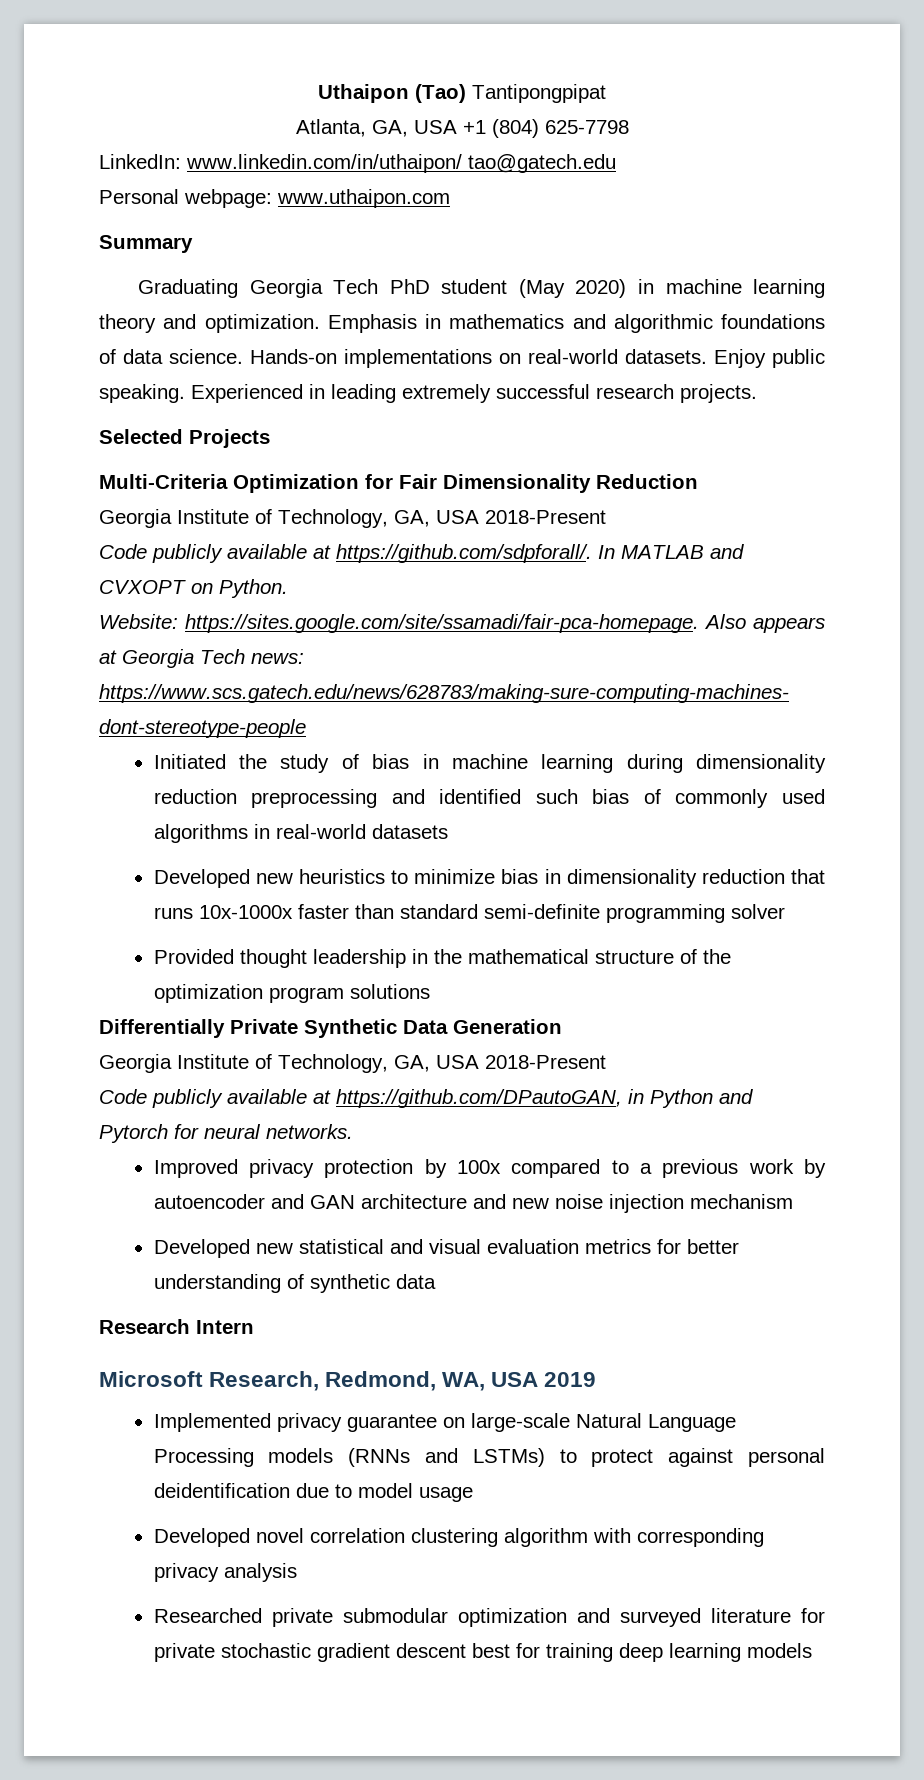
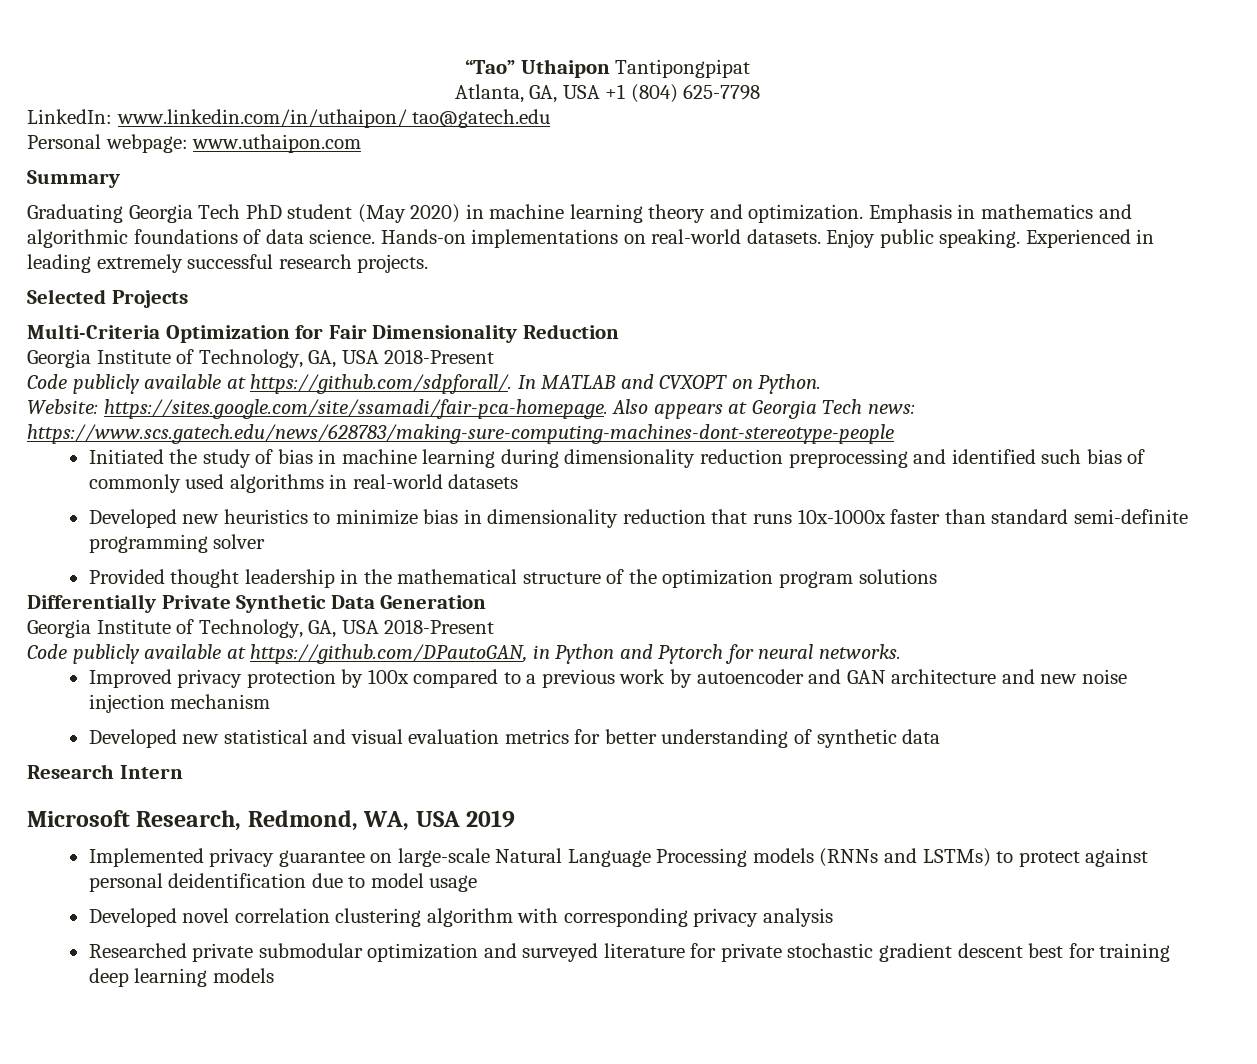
- Uthaipon (Tao) Tantipongpipat
+ “Tao” Uthaipon Tantipongpipat

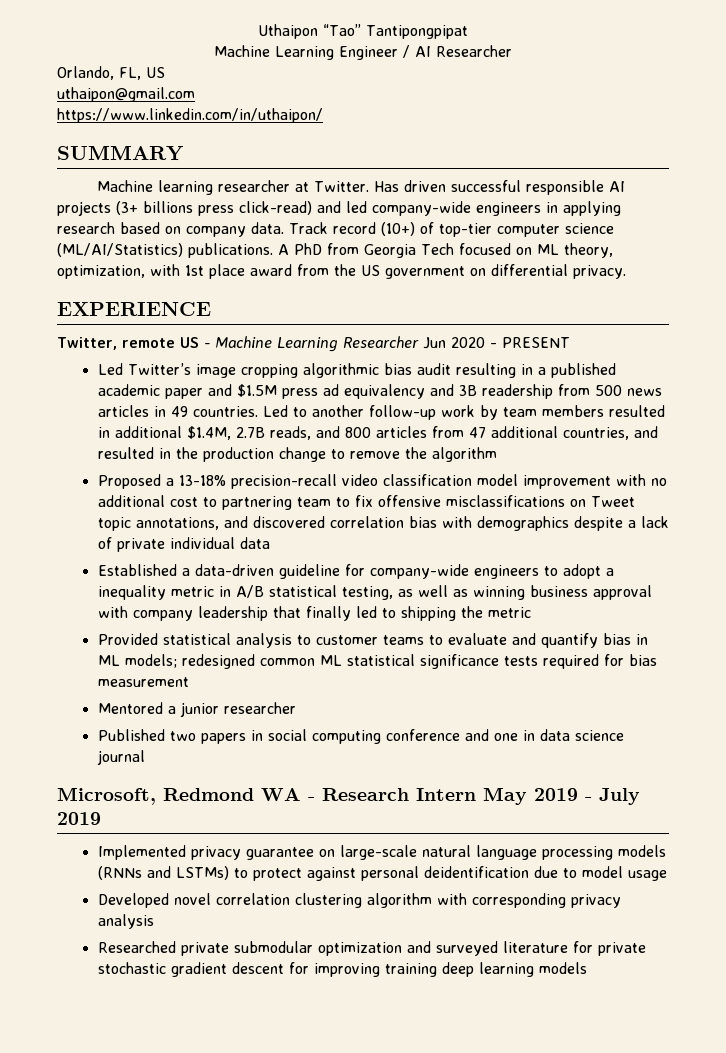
- “Tao” Uthaipon Tantipongpipat
+ Uthaipon “Tao” Tantipongpipat
- Atlanta, GA, USA +1 (804) 625-7798
- LinkedIn: www.linkedin.com/in/uthaipon/ tao@gatech.edu
- Personal webpage: www.uthaipon.com
- Summary
- Graduating Georgia Tech PhD student (May 2020) in machine learning theory and optimization. Emphasis in mathematics and algorithmic foundations of data science. Hands-on implementations on real-world datasets. Enjoy public speaking. Experienced in leading extremely successful research projects.
- Selected Projects
- Multi-Criteria Optimization for Fair Dimensionality Reduction
- Georgia Institute of Technology, GA, USA 2018-Present
- Code publicly available at https://github.com/sdpforall/. In MATLAB and CVXOPT on Python.
- Website: https://sites.google.com/site/ssamadi/fair-pca-homepage. Also appears at Georgia Tech news: https://www.scs.gatech.edu/news/628783/making-sure-computing-machines-dont-stereotype-people
- Initiated the study of bias in machine learning during dimensionality reduction preprocessing and identified such bias of commonly used algorithms in real-world datasets
- Developed new heuristics to minimize bias in dimensionality reduction that runs 10x-1000x faster than standard semi-definite programming solver
- Provided thought leadership in the mathematical structure of the optimization program solutions
- Differentially Private Synthetic Data Generation
- Georgia Institute of Technology, GA, USA 2018-Present
- Code publicly available at https://github.com/DPautoGAN, in Python and Pytorch for neural networks.
- Improved privacy protection by 100x compared to a previous work by autoencoder and GAN architecture and new noise injection mechanism
- Developed new statistical and visual evaluation metrics for better understanding of synthetic data
- Research Intern
- Microsoft Research, Redmond, WA, USA 2019
+ Machine Learning Engineer / AI Researcher
+ Orlando, FL, US
+ uthaipon@gmail.com
+ https://www.linkedin.com/in/uthaipon/
+ SUMMARY
+ Machine learning researcher at Twitter. Has driven successful responsible AI projects (3+ billions press click-read) and led company-wide engineers in applying research based on company data. Track record (10+) of top-tier computer science (ML/AI/Statistics) publications. A PhD from Georgia Tech focused on ML theory, optimization, with 1st place award from the US government on differential privacy.
+ EXPERIENCE
+ Twitter, remote US - Machine Learning Researcher Jun 2020 - PRESENT
+ Led Twitter’s image cropping algorithmic bias audit resulting in a published academic paper and $1.5M press ad equivalency and 3B readership from 500 news articles in 49 countries. Led to another follow-up work by team members resulted in additional $1.4M, 2.7B reads, and 800 articles from 47 additional countries, and resulted in the production change to remove the algorithm
+ Proposed a 13-18% precision-recall video classification model improvement with no additional cost to partnering team to fix offensive misclassifications on Tweet topic annotations, and discovered correlation bias with demographics despite a lack of private individual data
+ Established a data-driven guideline for company-wide engineers to adopt a inequality metric in A/B statistical testing, as well as winning business approval with company leadership that finally led to shipping the metric
+ Provided statistical analysis to customer teams to evaluate and quantify bias in ML models; redesigned common ML statistical significance tests required for bias measurement
+ Mentored a junior researcher
+ Published two papers in social computing conference and one in data science journal
+ Microsoft, Redmond WA - Research Intern May 2019 - July 2019
- Implemented privacy guarantee on large-scale Natural Language Processing models (RNNs and LSTMs) to protect against personal deidentification due to model usage
+ Implemented privacy guarantee on large-scale natural language processing models (RNNs and LSTMs) to protect against personal deidentification due to model usage
- Researched private submodular optimization and surveyed literature for private stochastic gradient descent best for training deep learning models
+ Researched private submodular optimization and surveyed literature for private stochastic gradient descent for improving training deep learning models

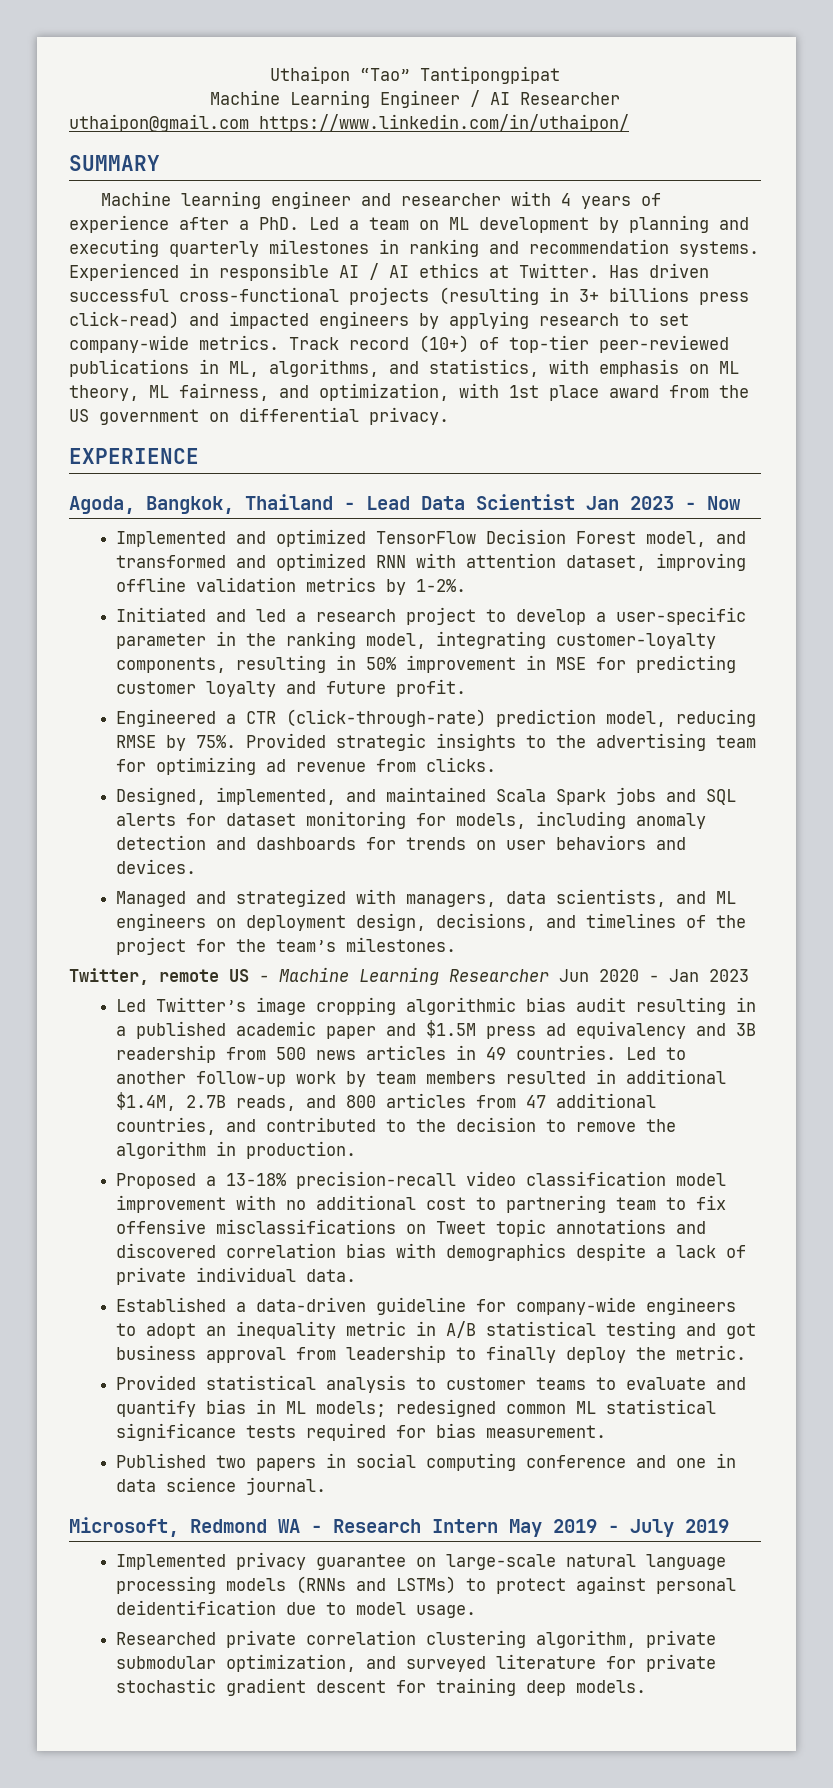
- Orlando, FL, US
- uthaipon@gmail.com
- https://www.linkedin.com/in/uthaipon/
+ uthaipon@gmail.com https://www.linkedin.com/in/uthaipon/
- Machine learning researcher at Twitter.
+ Machine learning engineer and researcher with 4 years of experience after a PhD. Led a team on ML development by planning and executing quarterly milestones in ranking and recommendation systems. Experienced in responsible AI / AI ethics at Twitter.
- Has driven successful responsible AI projects (3+ billions press click-read) and led company-wide engineers in applying research based on company data.
+ Has driven successful cross-functional projects (resulting in 3+ billions press click-read) and impacted engineers by applying research to set company-wide metrics.
- Track record (10+) of top-tier computer science (ML/AI/Statistics) publications. A PhD from Georgia Tech focused on ML theory, optimization, with 1st place award from the US government on differential privacy.
+ Track record (10+) of top-tier peer-reviewed publications in ML, algorithms, and statistics, with emphasis on ML theory, ML fairness, and optimization, with 1st place award from the US government on differential privacy.
+ Agoda, Bangkok, Thailand - Lead Data Scientist Jan 2023 - Now
+ Implemented and optimized TensorFlow Decision Forest model, and transformed and optimized RNN with attention dataset, improving offline validation metrics by 1-2%.
+ Initiated and led a research project to develop a user-specific parameter in the ranking model, integrating customer-loyalty components, resulting in 50% improvement in MSE for predicting customer loyalty and future profit.
+ Engineered a CTR (click-through-rate) prediction model, reducing RMSE by 75%. Provided strategic insights to the advertising team for optimizing ad revenue from clicks.
+ Designed, implemented, and maintained Scala Spark jobs and SQL alerts for dataset monitoring for models, including anomaly detection and dashboards for trends on user behaviors and devices.
+ Managed and strategized with managers, data scientists, and ML engineers on deployment design, decisions, and timelines of the project for the team’s milestones.
- Twitter, remote US - Machine Learning Researcher Jun 2020 - PRESENT
+ Twitter, remote US - Machine Learning Researcher Jun 2020 - Jan 2023
- Led to another follow-up work by team members resulted in additional $1.4M, 2.7B reads, and 800 articles from 47 additional countries, and resulted in the production change to remove the algorithm
+ Led to another follow-up work by team members resulted in additional $1.4M, 2.7B reads, and 800 articles from 47 additional countries, and contributed to the decision to remove the algorithm in production.
- Proposed a 13-18% precision-recall video classification model improvement with no additional cost to partnering team to fix offensive misclassifications on Tweet topic annotations, and discovered correlation bias with demographics despite a lack of private individual data
+ Proposed a 13-18% precision-recall video classification model improvement with no additional cost to partnering team to fix offensive misclassifications on Tweet topic annotations and discovered correlation bias with demographics despite a lack of private individual data.
- Established a data-driven guideline for company-wide engineers to adopt a inequality metric in A/B statistical testing, as well as winning business approval with company leadership that finally led to shipping the metric
+ Established a data-driven guideline for company-wide engineers to adopt an inequality metric in A/B statistical testing and got business approval from leadership to finally deploy the metric.
- Provided statistical analysis to customer teams to evaluate and quantify bias in ML models; redesigned common ML statistical significance tests required for bias measurement
- Mentored a junior researcher
+ Provided statistical analysis to customer teams to evaluate and quantify bias in ML models; redesigned common ML statistical significance tests required for bias measurement.
- Published two papers in social computing conference and one in data science journal
+ Published two papers in social computing conference and one in data science journal.
- Implemented privacy guarantee on large-scale natural language processing models (RNNs and LSTMs) to protect against personal deidentification due to model usage
- Developed novel correlation clustering algorithm with corresponding privacy analysis
- Researched private submodular optimization and surveyed literature for private stochastic gradient descent for improving training deep learning models
+ Implemented privacy guarantee on large-scale natural language processing models (RNNs and LSTMs) to protect against personal deidentification due to model usage.
+ Researched private correlation clustering algorithm, private submodular optimization, and surveyed literature for private stochastic gradient descent for training deep models.

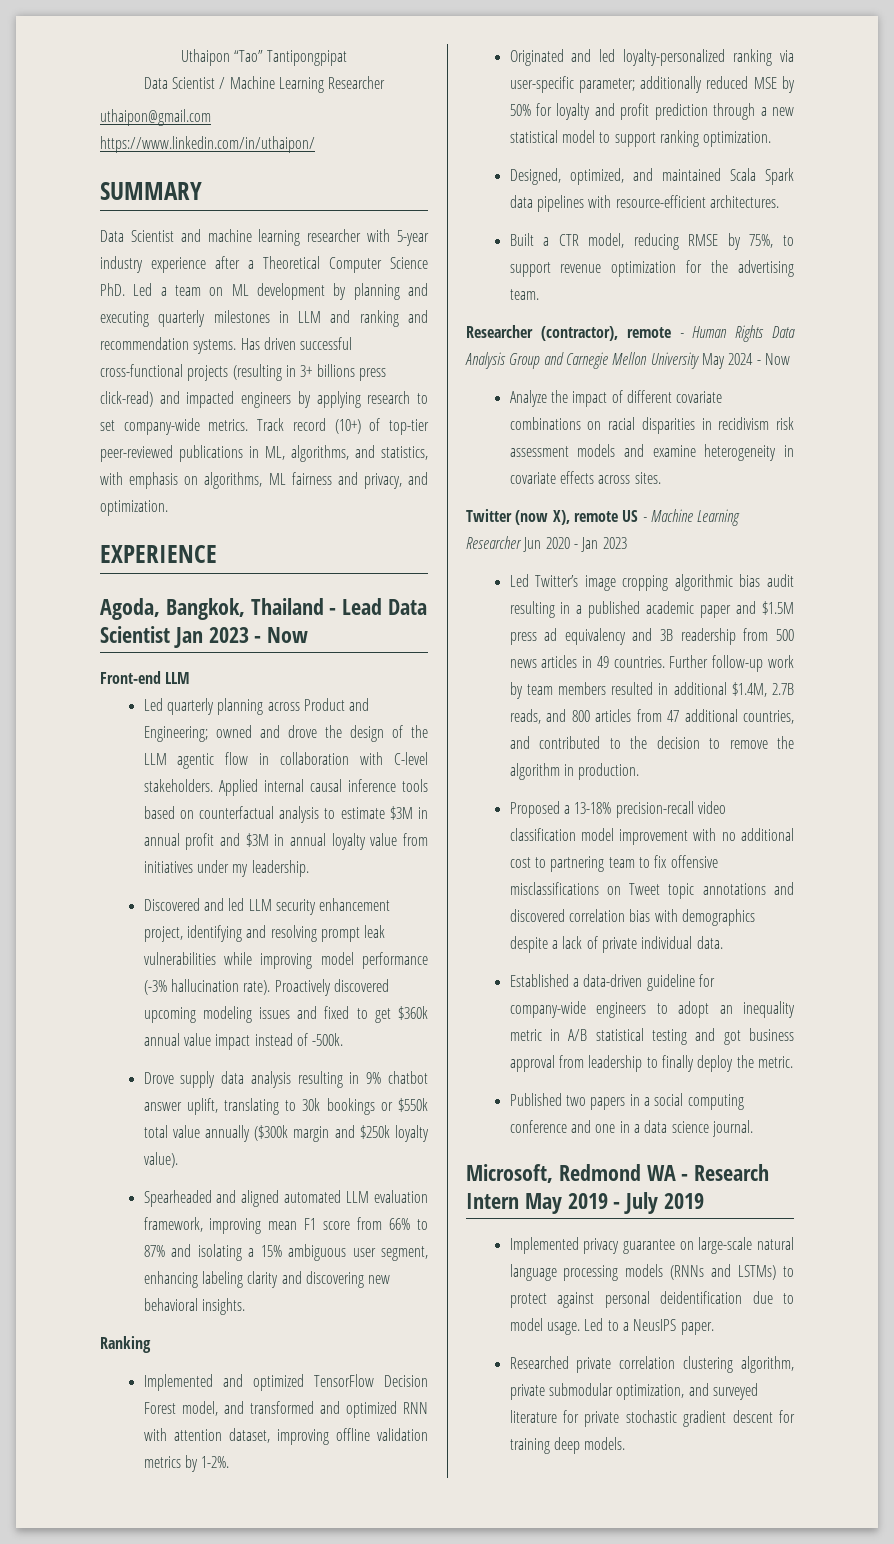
- Machine Learning Engineer / AI Researcher
+ Data Scientist / Machine Learning Researcher
- Machine learning engineer and researcher with 4 years of experience after a PhD. Led a team on ML development by planning and executing quarterly milestones in ranking and recommendation systems.
+ Data Scientist and machine learning researcher with 5-year industry experience after a Theoretical Computer Science PhD. Led a team on ML development by planning and executing quarterly milestones in LLM and ranking and recommendation systems.
- Experienced in responsible AI / AI ethics at Twitter.
- Track record (10+) of top-tier peer-reviewed publications in ML, algorithms, and statistics, with emphasis on ML theory, ML fairness, and optimization, with 1st place award from the US government on differential privacy.
+ Track record (10+) of top-tier peer-reviewed publications in ML, algorithms, and statistics, with emphasis on algorithms, ML fairness and privacy, and optimization.
+ Front-end LLM
+ Led quarterly planning across Product and Engineering; owned and drove the design of the LLM agentic flow in collaboration with C-level stakeholders. Applied internal causal inference tools based on counterfactual analysis to estimate $3M in annual profit and $3M in annual loyalty value from initiatives under my leadership.
+ Discovered and led LLM security enhancement project, identifying and resolving prompt leak vulnerabilities while improving model performance (-3% hallucination rate). Proactively discovered upcoming modeling issues and fixed to get $360k annual value impact instead of -500k.
+ Drove supply data analysis resulting in 9% chatbot answer uplift, translating to 30k bookings or $550k total value annually ($300k margin and $250k loyalty value).
+ Spearheaded and aligned automated LLM evaluation framework, improving mean F1 score from 66% to 87% and isolating a 15% ambiguous user segment, enhancing labeling clarity and discovering new behavioral insights.
+ Ranking
- Initiated and led a research project to develop a user-specific parameter in the ranking model, integrating customer-loyalty components, resulting in 50% improvement in MSE for predicting customer loyalty and future profit.
- Engineered a CTR (click-through-rate) prediction model, reducing RMSE by 75%. Provided strategic insights to the advertising team for optimizing ad revenue from clicks.
- Designed, implemented, and maintained Scala Spark jobs and SQL alerts for dataset monitoring for models, including anomaly detection and dashboards for trends on user behaviors and devices.
- Managed and strategized with managers, data scientists, and ML engineers on deployment design, decisions, and timelines of the project for the team’s milestones.
- Twitter, remote US - Machine Learning Researcher Jun 2020 - Jan 2023
+ Originated and led loyalty-personalized ranking via user-specific parameter; additionally reduced MSE by 50% for loyalty and profit prediction through a new statistical model to support ranking optimization.
+ Designed, optimized, and maintained Scala Spark data pipelines with resource-efficient architectures.
+ Built a CTR model, reducing RMSE by 75%, to support revenue optimization for the advertising team.
+ Researcher (contractor), remote - Human Rights Data Analysis Group and Carnegie Mellon University May 2024 - Now
+ Analyze the impact of different covariate combinations on racial disparities in recidivism risk assessment models and examine heterogeneity in covariate effects across sites.
+ Twitter (now X), remote US - Machine Learning Researcher Jun 2020 - Jan 2023
- Led to another follow-up work by team members resulted in additional $1.4M, 2.7B reads, and 800 articles from 47 additional countries, and contributed to the decision to remove the algorithm in production.
+ Further follow-up work by team members resulted in additional $1.4M, 2.7B reads, and 800 articles from 47 additional countries, and contributed to the decision to remove the algorithm in production.
- Provided statistical analysis to customer teams to evaluate and quantify bias in ML models; redesigned common ML statistical significance tests required for bias measurement.
- Published two papers in social computing conference and one in data science journal.
+ Published two papers in a social computing conference and one in a data science journal.
+ Led to a NeusIPS paper.

